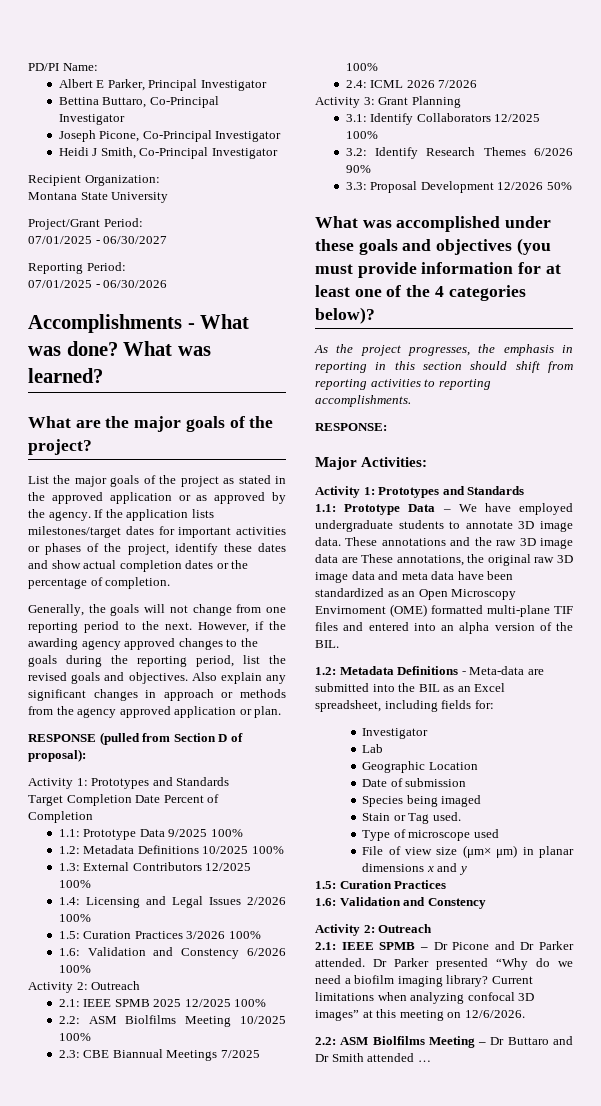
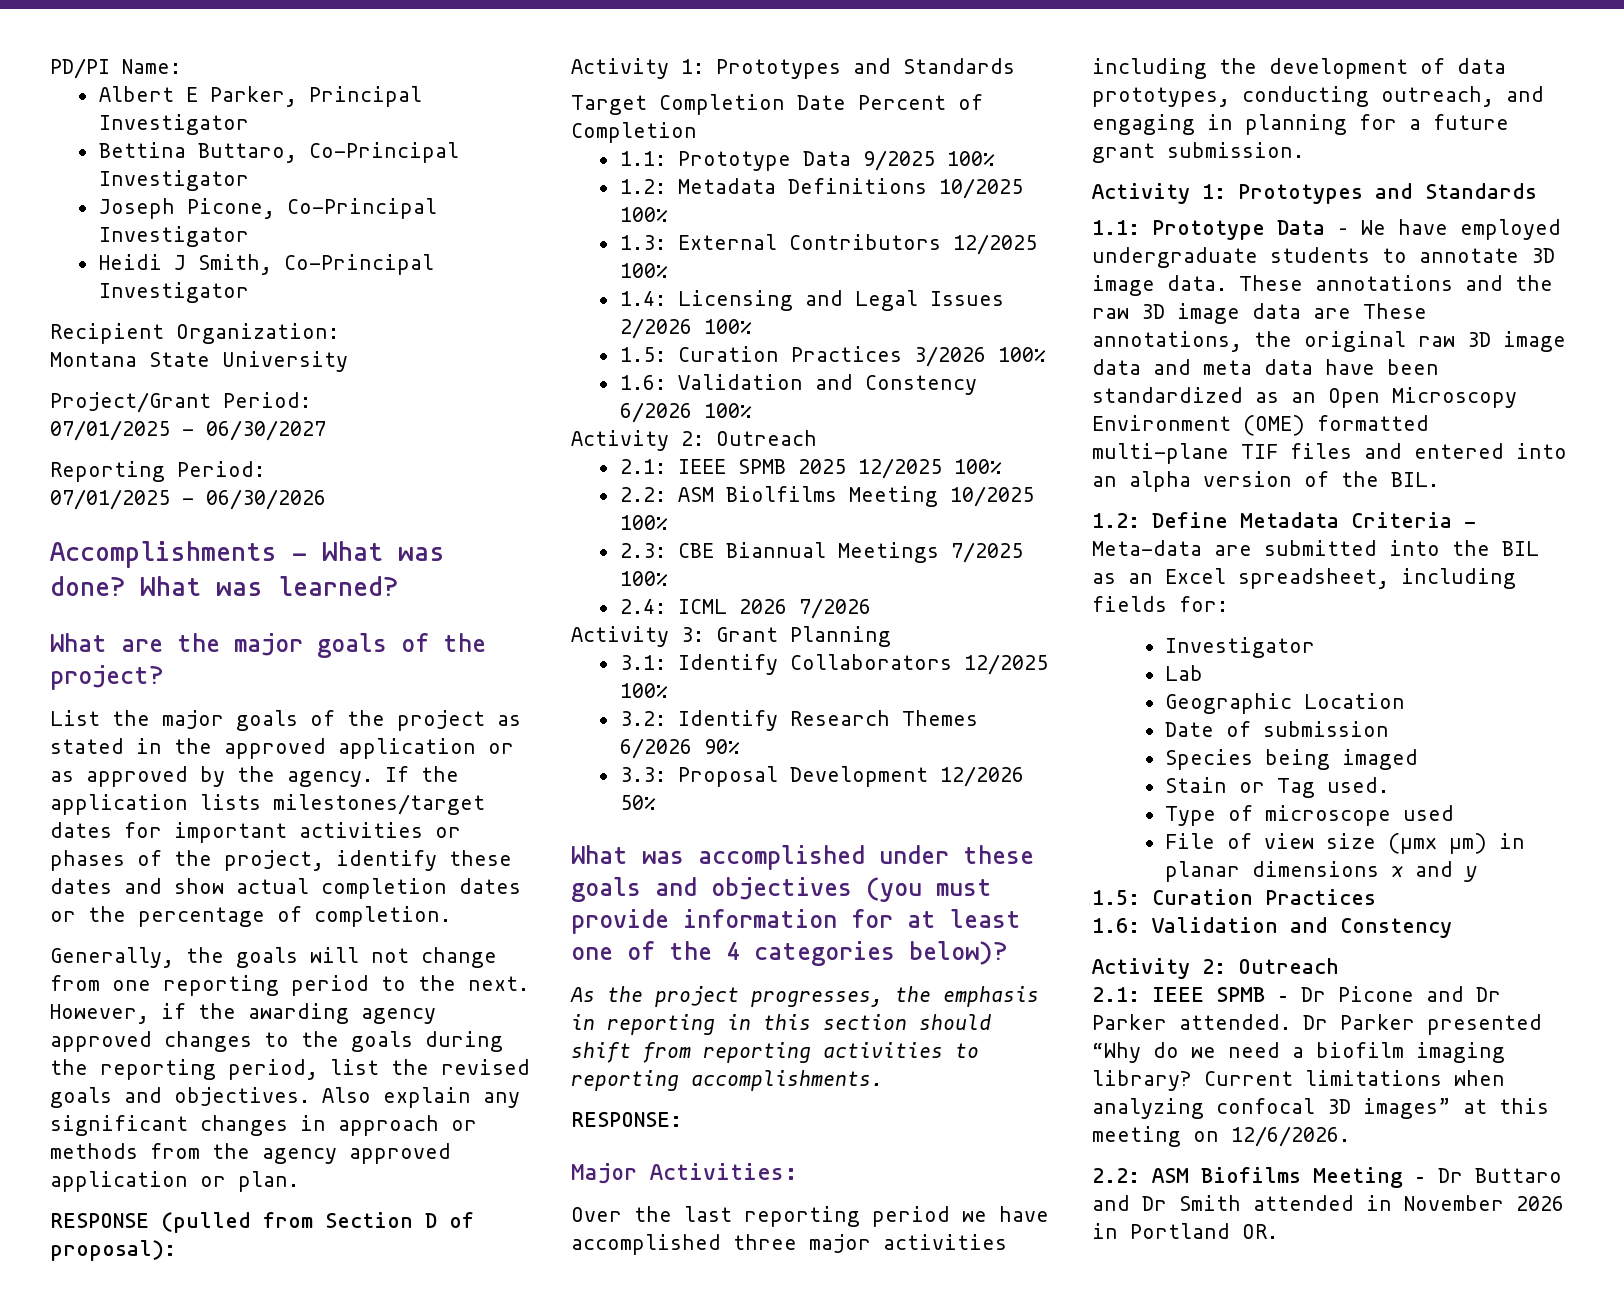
+ Over the last reporting period we have accomplished three major activities including the development of data prototypes, conducting outreach, and engaging in planning for a future grant submission.
- These annotations and the raw 3D image data are These annotations, the original raw 3D image data and meta data have been standardized as an Open Microscopy Envirnoment (OME) formatted multi-plane TIF files and entered into an alpha version of the BIL.
+ These annotations and the raw 3D image data are These annotations, the original raw 3D image data and meta data have been standardized as an Open Microscopy Environment (OME) formatted multi-plane TIF files and entered into an alpha version of the BIL.
- 1.2: Metadata Definitions - Meta-data are submitted into the BIL as an Excel spreadsheet, including fields for:
+ 1.2: Define Metadata Criteria - Meta-data are submitted into the BIL as an Excel spreadsheet, including fields for:
- 2.2: ASM Biolfilms Meeting – Dr Buttaro and Dr Smith attended …
+ 2.2: ASM Biofilms Meeting – Dr Buttaro and Dr Smith attended in November 2026 in Portland OR.

